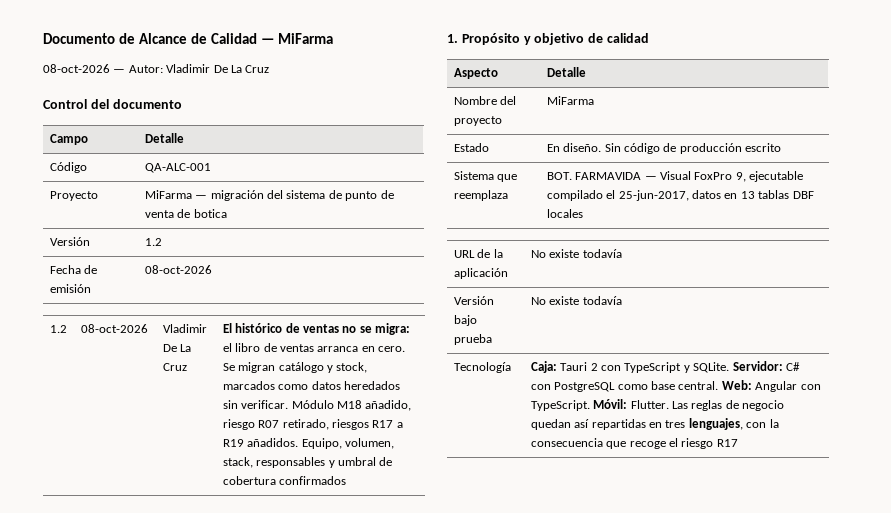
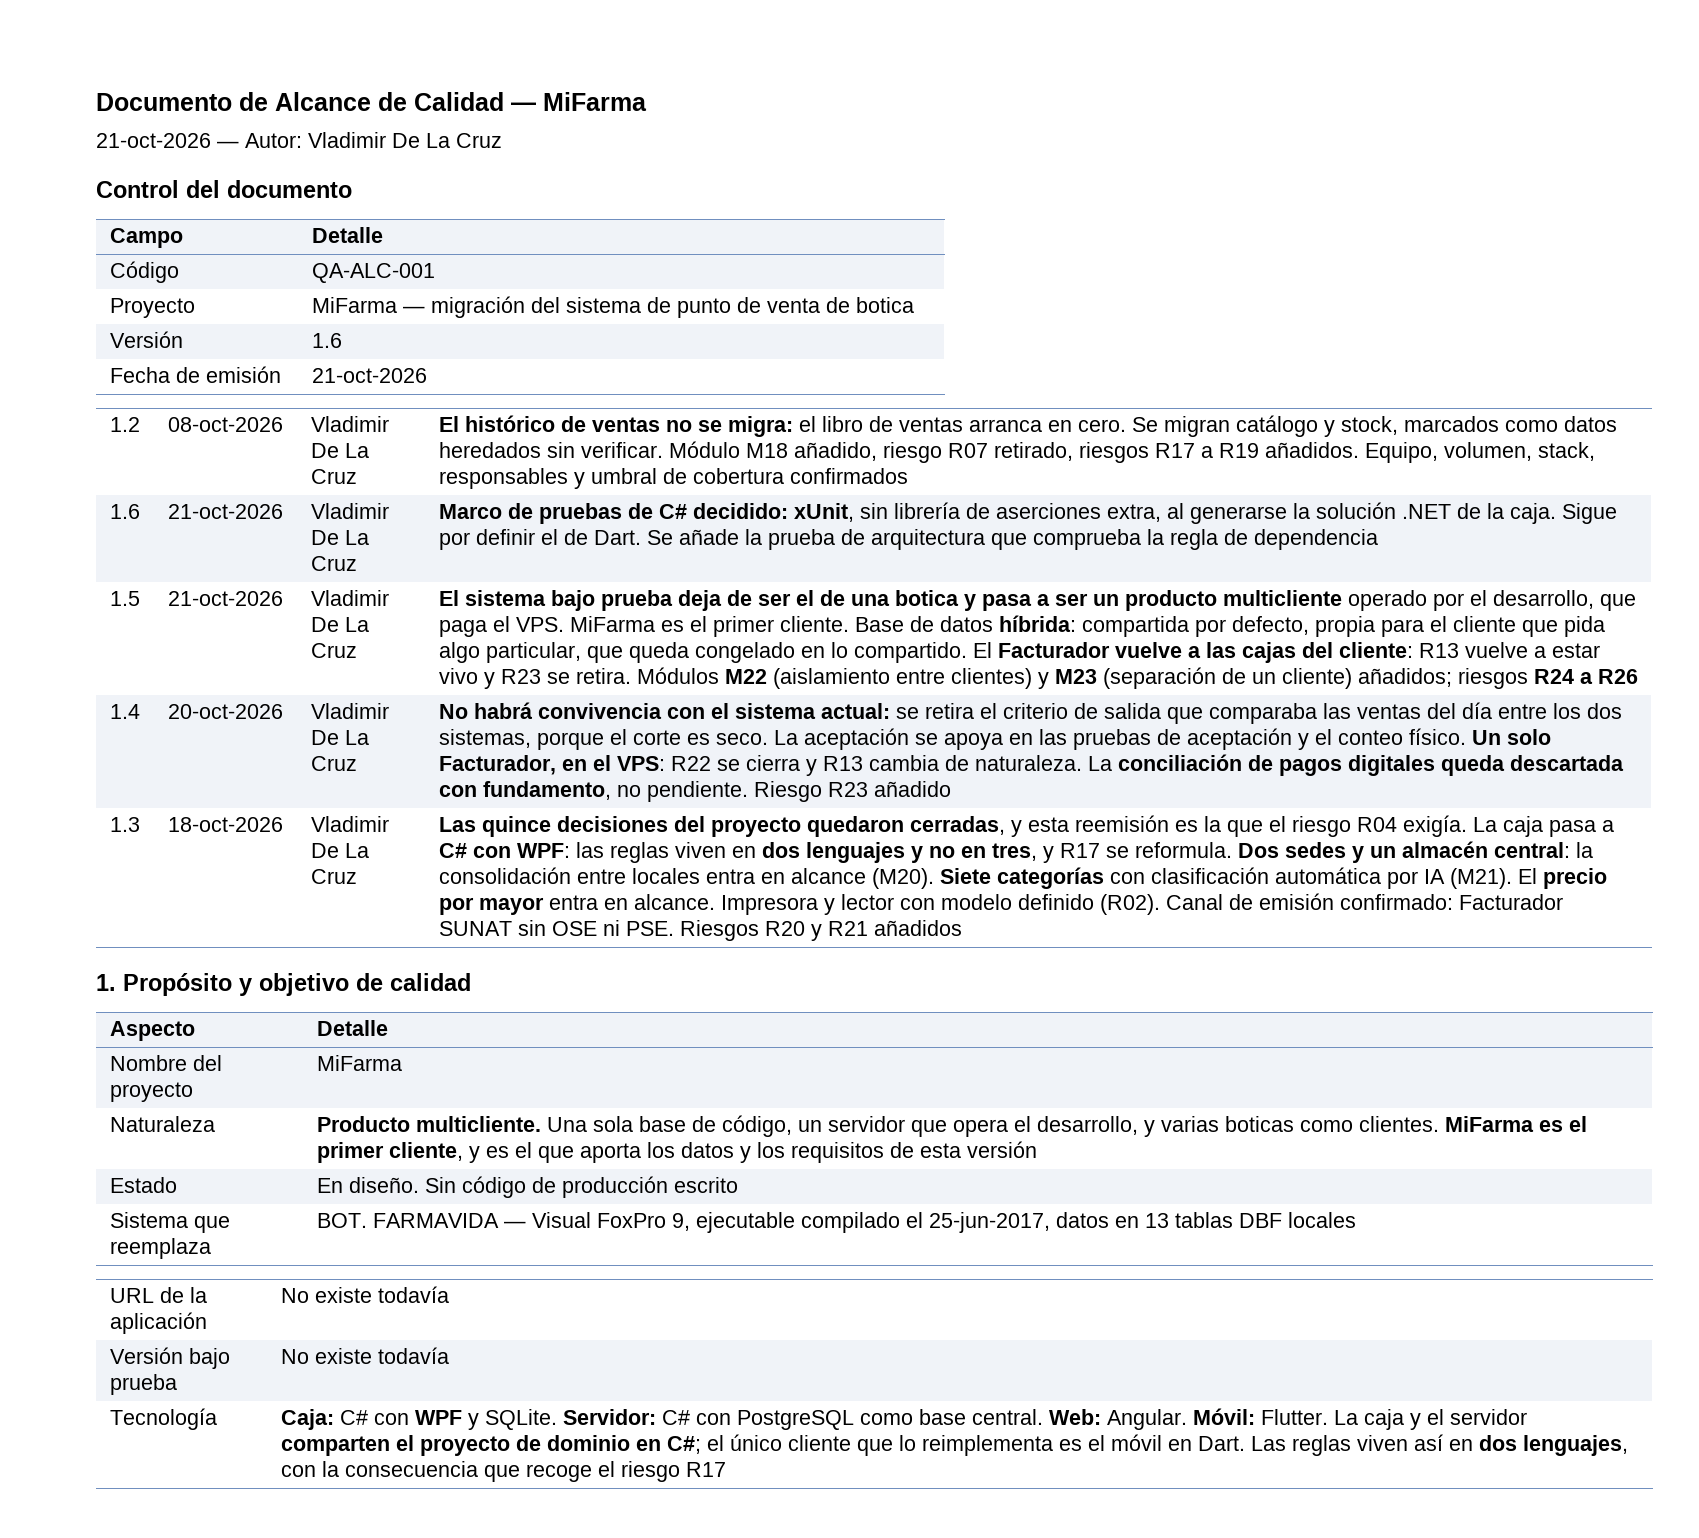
- 08-oct-2026 — Autor: Vladimir De La Cruz
+ 21-oct-2026 — Autor: Vladimir De La Cruz
- Versión | 1.2
+ Versión | 1.6
- Fecha de emisión | 08-oct-2026
+ Fecha de emisión | 21-oct-2026
+ 1.6 | 21-oct-2026 | Vladimir De La Cruz | Marco de pruebas de C# decidido: xUnit, sin librería de aserciones extra, al generarse la solución .NET de la caja. Sigue por definir el de Dart. Se añade la prueba de arquitectura que comprueba la regla de dependencia
+ 1.5 | 21-oct-2026 | Vladimir De La Cruz | El sistema bajo prueba deja de ser el de una botica y pasa a ser un producto multicliente operado por el desarrollo, que paga el VPS. MiFarma es el primer cliente. Base de datos híbrida: compartida por defecto, propia para el cliente que pida algo particular, que queda congelado en lo compartido. El Facturador vuelve a las cajas del cliente: R13 vuelve a estar vivo y R23 se retira. Módulos M22 (aislamiento entre clientes) y M23 (separación de un cliente) añadidos; riesgos R24 a R26
+ 1.4 | 20-oct-2026 | Vladimir De La Cruz | No habrá convivencia con el sistema actual: se retira el criterio de salida que comparaba las ventas del día entre los dos sistemas, porque el corte es seco. La aceptación se apoya en las pruebas de aceptación y el conteo físico. Un solo Facturador, en el VPS: R22 se cierra y R13 cambia de naturaleza. La conciliación de pagos digitales queda descartada con fundamento, no pendiente. Riesgo R23 añadido
+ 1.3 | 18-oct-2026 | Vladimir De La Cruz | Las quince decisiones del proyecto quedaron cerradas, y esta reemisión es la que el riesgo R04 exigía. La caja pasa a C# con WPF: las reglas viven en dos lenguajes y no en tres, y R17 se reformula. Dos sedes y un almacén central: la consolidación entre locales entra en alcance (M20). Siete categorías con clasificación automática por IA (M21). El precio por mayor entra en alcance. Impresora y lector con modelo definido (R02). Canal de emisión confirmado: Facturador SUNAT sin OSE ni PSE. Riesgos R20 y R21 añadidos
+ Naturaleza | Producto multicliente. Una sola base de código, un servidor que opera el desarrollo, y varias boticas como clientes. MiFarma es el primer cliente, y es el que aporta los datos y los requisitos de esta versión
- Caja: Tauri 2 con TypeScript y SQLite.
+ Caja: C# con WPF y SQLite.
- Web: Angular con TypeScript. Móvil: Flutter. Las reglas de negocio quedan así repartidas en tres lenguajes, con la consecuencia que recoge el riesgo R17
+ Web: Angular. Móvil: Flutter. La caja y el servidor comparten el proyecto de dominio en C#; el único cliente que lo reimplementa es el móvil en Dart. Las reglas viven así en dos lenguajes, con la consecuencia que recoge el riesgo R17

